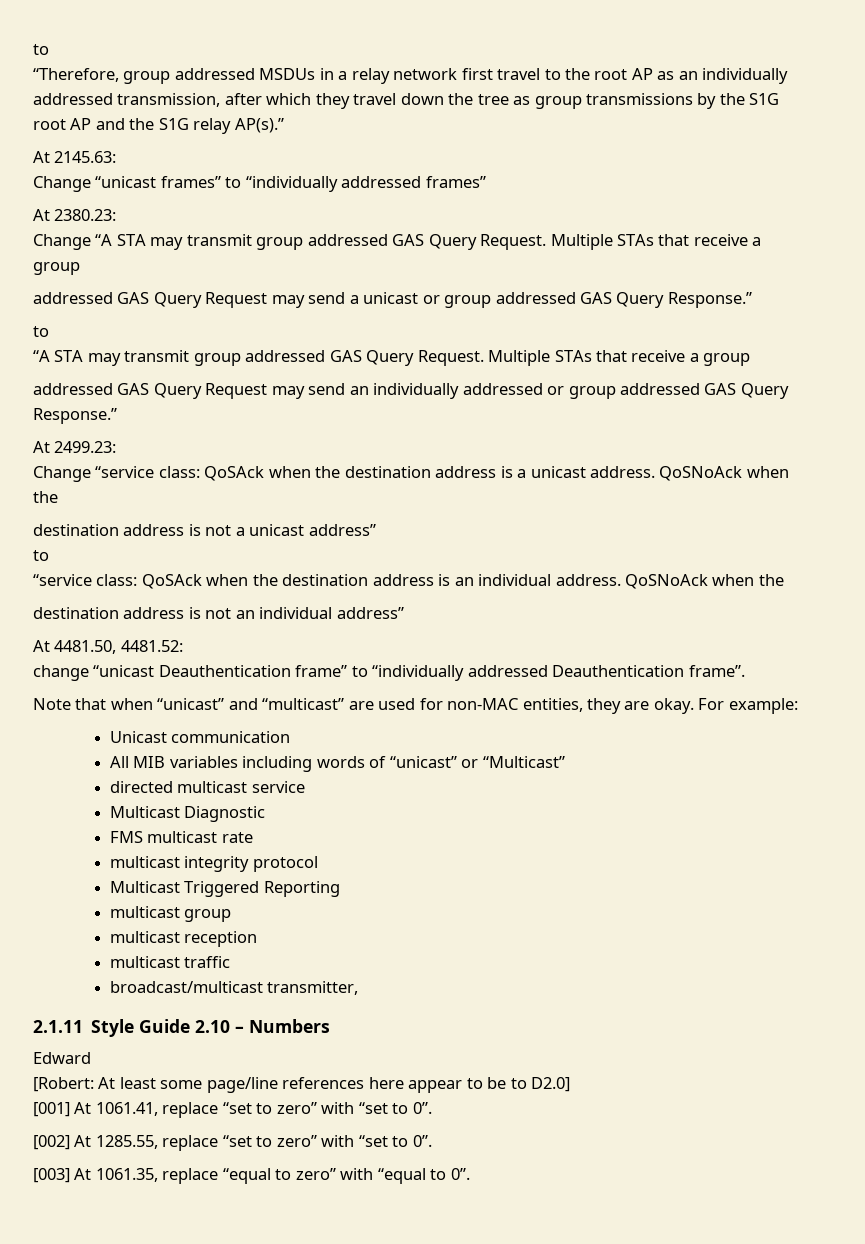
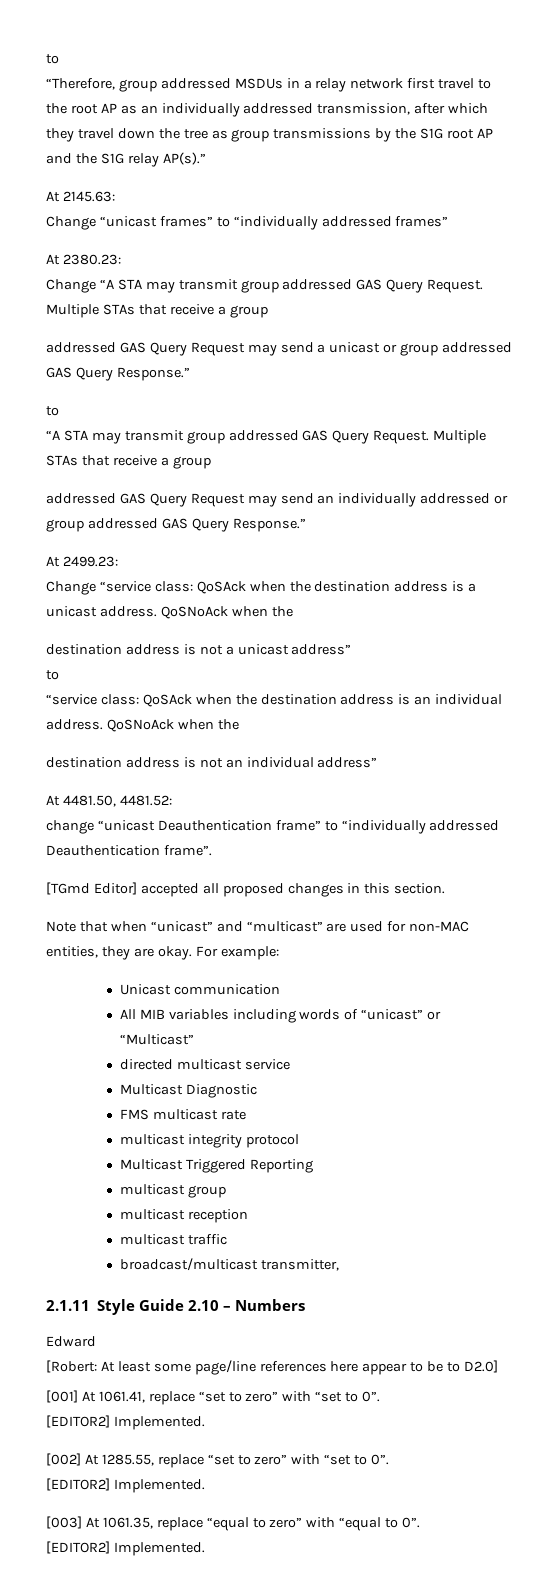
+ [TGmd Editor] accepted all proposed changes in this section.
  [001] At 1061.41, replace “set to zero” with “set to 0”.
+ [EDITOR2] Implemented.
  [002] At 1285.55, replace “set to zero” with “set to 0”.
+ [EDITOR2] Implemented.
  [003] At 1061.35, replace “equal to zero” with “equal to 0”.
+ [EDITOR2] Implemented.

